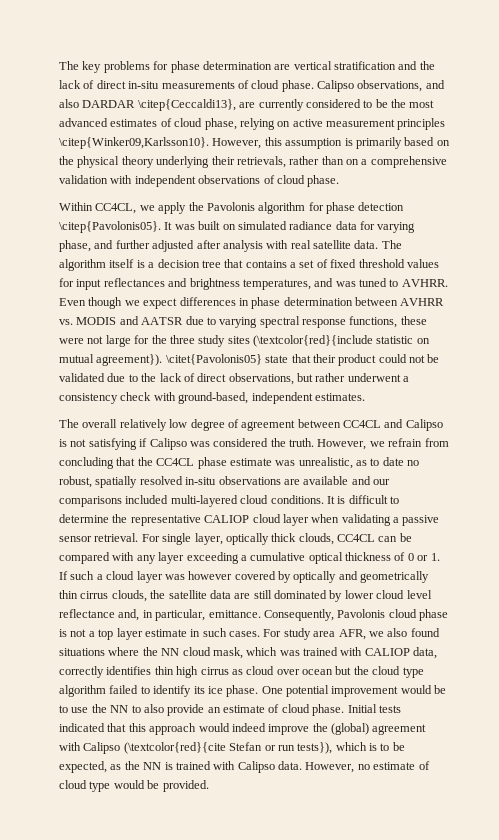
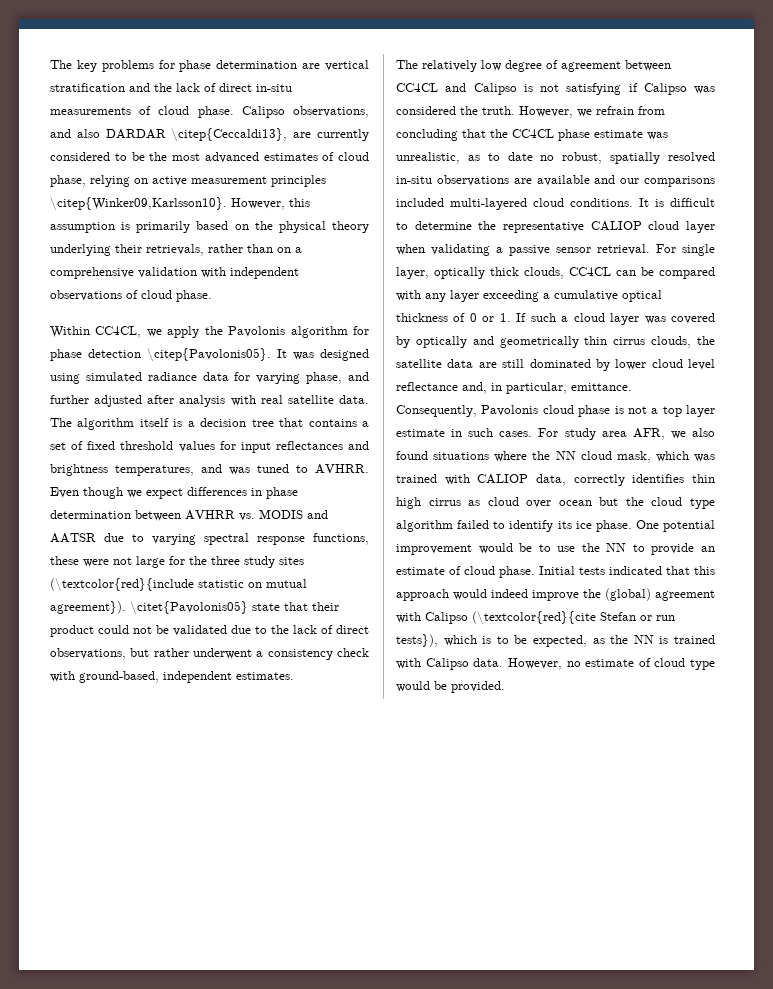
- It was built on simulated radiance data for varying phase, and further adjusted after analysis with real satellite data.
+ It was designed using simulated radiance data for varying phase, and further adjusted after analysis with real satellite data.
- The overall relatively low degree of agreement between CC4CL and Calipso is not satisfying if Calipso was considered the truth.
+ The relatively low degree of agreement between CC4CL and Calipso is not satisfying if Calipso was considered the truth.
- For single layer, optically thick clouds, CC4CL can be compared with any layer exceeding a cumulative optical thickness of 0 or 1. If such a cloud layer was however covered by optically and geometrically thin cirrus clouds, the satellite data are still dominated by lower cloud level reflectance and, in particular, emittance.
+ For single layer, optically thick clouds, CC4CL can be compared with any layer exceeding a cumulative optical thickness of 0 or 1. If such a cloud layer was covered by optically and geometrically thin cirrus clouds, the satellite data are still dominated by lower cloud level reflectance and, in particular, emittance.
- One potential improvement would be to use the NN to also provide an estimate of cloud phase.
+ One potential improvement would be to use the NN to provide an estimate of cloud phase.

